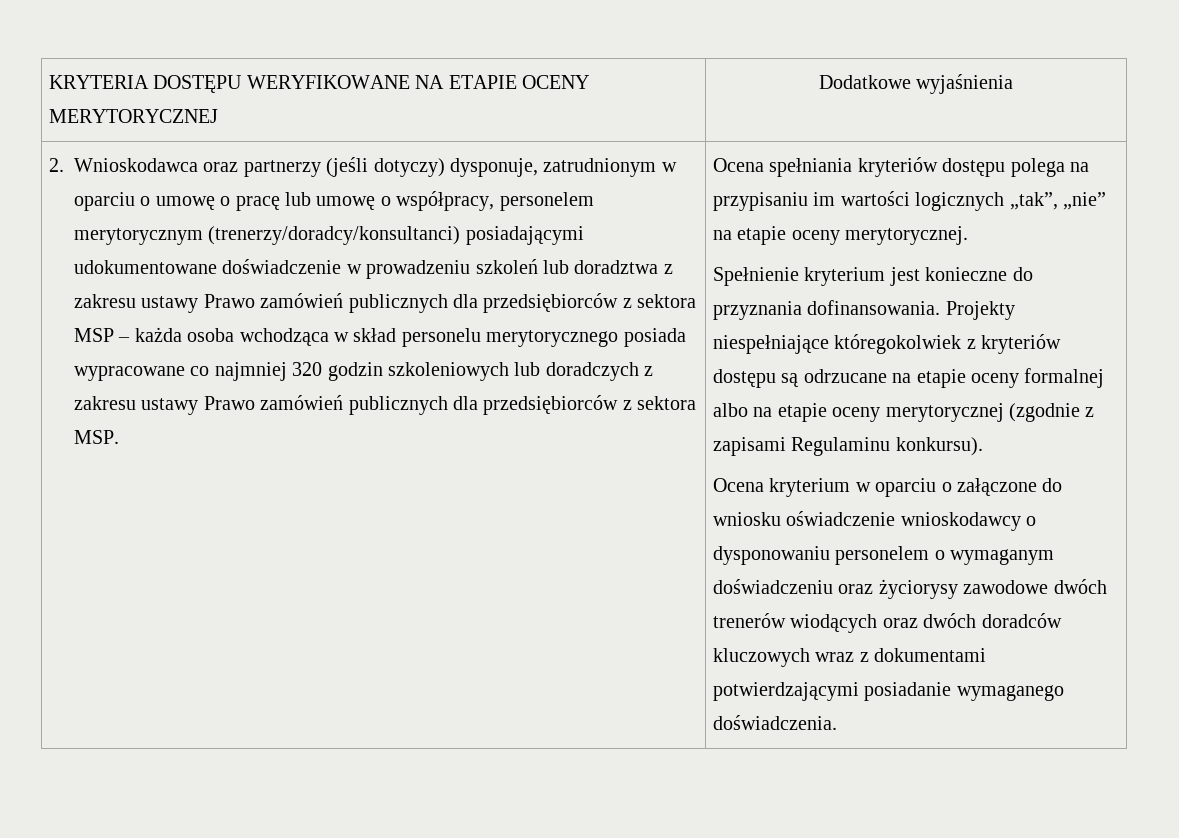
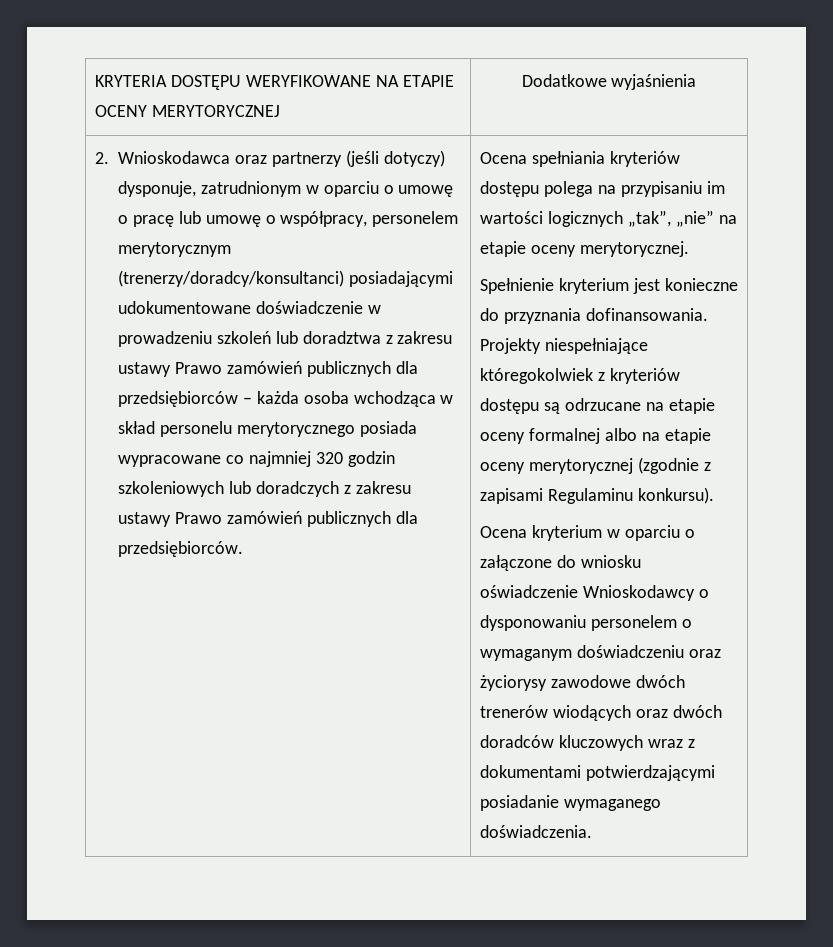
- 2. Wnioskodawca oraz partnerzy (jeśli dotyczy) dysponuje, zatrudnionym w oparciu o umowę o pracę lub umowę o współpracy, personelem merytorycznym (trenerzy/doradcy/konsultanci) posiadającymi udokumentowane doświadczenie w prowadzeniu szkoleń lub doradztwa z zakresu ustawy Prawo zamówień publicznych dla przedsiębiorców z sektora MSP – każda osoba wchodząca w skład personelu merytorycznego posiada wypracowane co najmniej 320 godzin szkoleniowych lub doradczych z zakresu ustawy Prawo zamówień publicznych dla przedsiębiorców z sektora MSP.
+ 2. Wnioskodawca oraz partnerzy (jeśli dotyczy) dysponuje, zatrudnionym w oparciu o umowę o pracę lub umowę o współpracy, personelem merytorycznym (trenerzy/doradcy/konsultanci) posiadającymi udokumentowane doświadczenie w prowadzeniu szkoleń lub doradztwa z zakresu ustawy Prawo zamówień publicznych dla przedsiębiorców – każda osoba wchodząca w skład personelu merytorycznego posiada wypracowane co najmniej 320 godzin szkoleniowych lub doradczych z zakresu ustawy Prawo zamówień publicznych dla przedsiębiorców.
- Ocena kryterium w oparciu o załączone do wniosku oświadczenie wnioskodawcy o dysponowaniu personelem o wymaganym doświadczeniu oraz życiorysy zawodowe dwóch trenerów wiodących oraz dwóch doradców kluczowych wraz z dokumentami potwierdzającymi posiadanie wymaganego doświadczenia.
+ Ocena kryterium w oparciu o załączone do wniosku oświadczenie Wnioskodawcy o dysponowaniu personelem o wymaganym doświadczeniu oraz życiorysy zawodowe dwóch trenerów wiodących oraz dwóch doradców kluczowych wraz z dokumentami potwierdzającymi posiadanie wymaganego doświadczenia.

